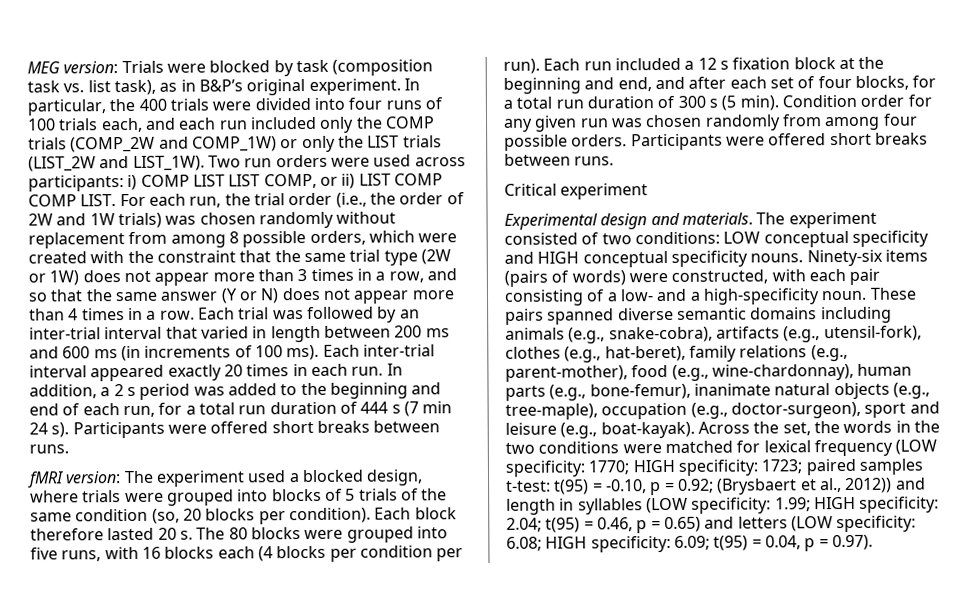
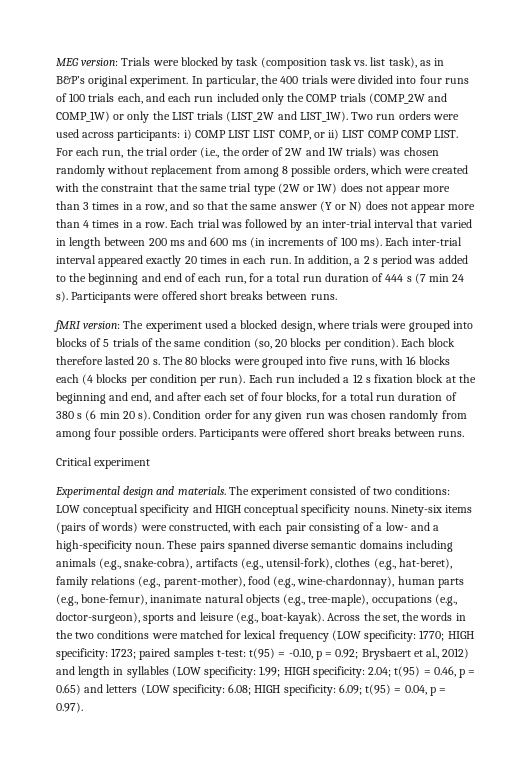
- Each run included a 12 s fixation block at the beginning and end, and after each set of four blocks, for a total run duration of 300 s (5 min).
+ Each run included a 12 s fixation block at the beginning and end, and after each set of four blocks, for a total run duration of 380 s (6 min 20 s).
- These pairs spanned diverse semantic domains including animals (e.g., snake-cobra), artifacts (e.g., utensil-fork), clothes (e.g., hat-beret), family relations (e.g., parent-mother), food (e.g., wine-chardonnay), human parts (e.g., bone-femur), inanimate natural objects (e.g., tree-maple), occupation (e.g., doctor-surgeon), sport and leisure (e.g., boat-kayak).
+ These pairs spanned diverse semantic domains including animals (e.g., snake-cobra), artifacts (e.g., utensil-fork), clothes (e.g., hat-beret), family relations (e.g., parent-mother), food (e.g., wine-chardonnay), human parts (e.g., bone-femur), inanimate natural objects (e.g., tree-maple), occupations (e.g., doctor-surgeon), sports and leisure (e.g., boat-kayak).
- (Brysbaert et al., 2012)) and length in syllables (LOW specificity:
+ Brysbaert et al., 2012) and length in syllables (LOW specificity:

